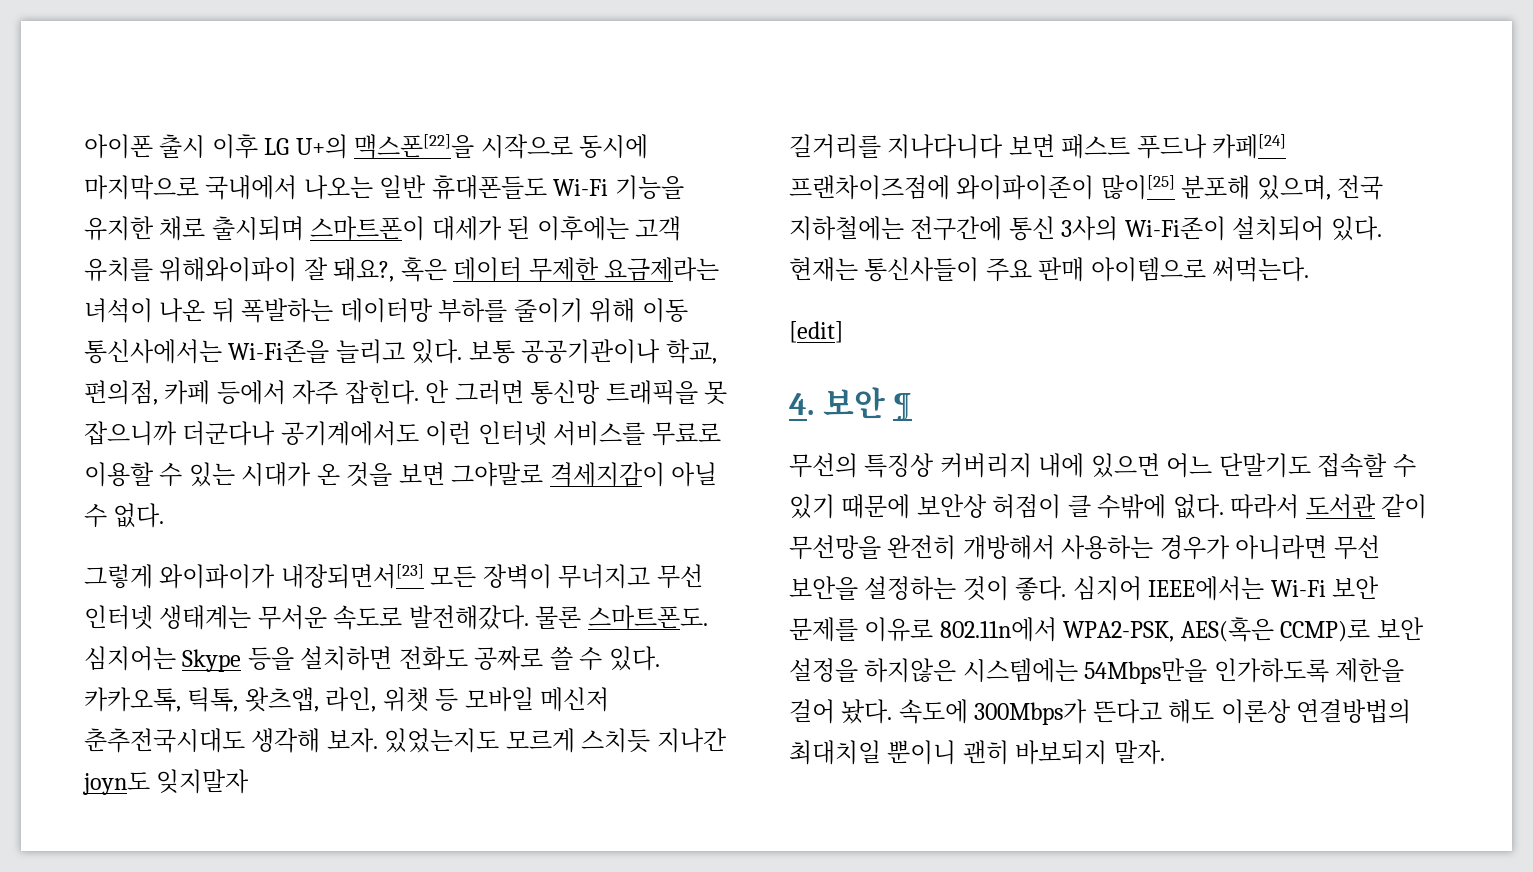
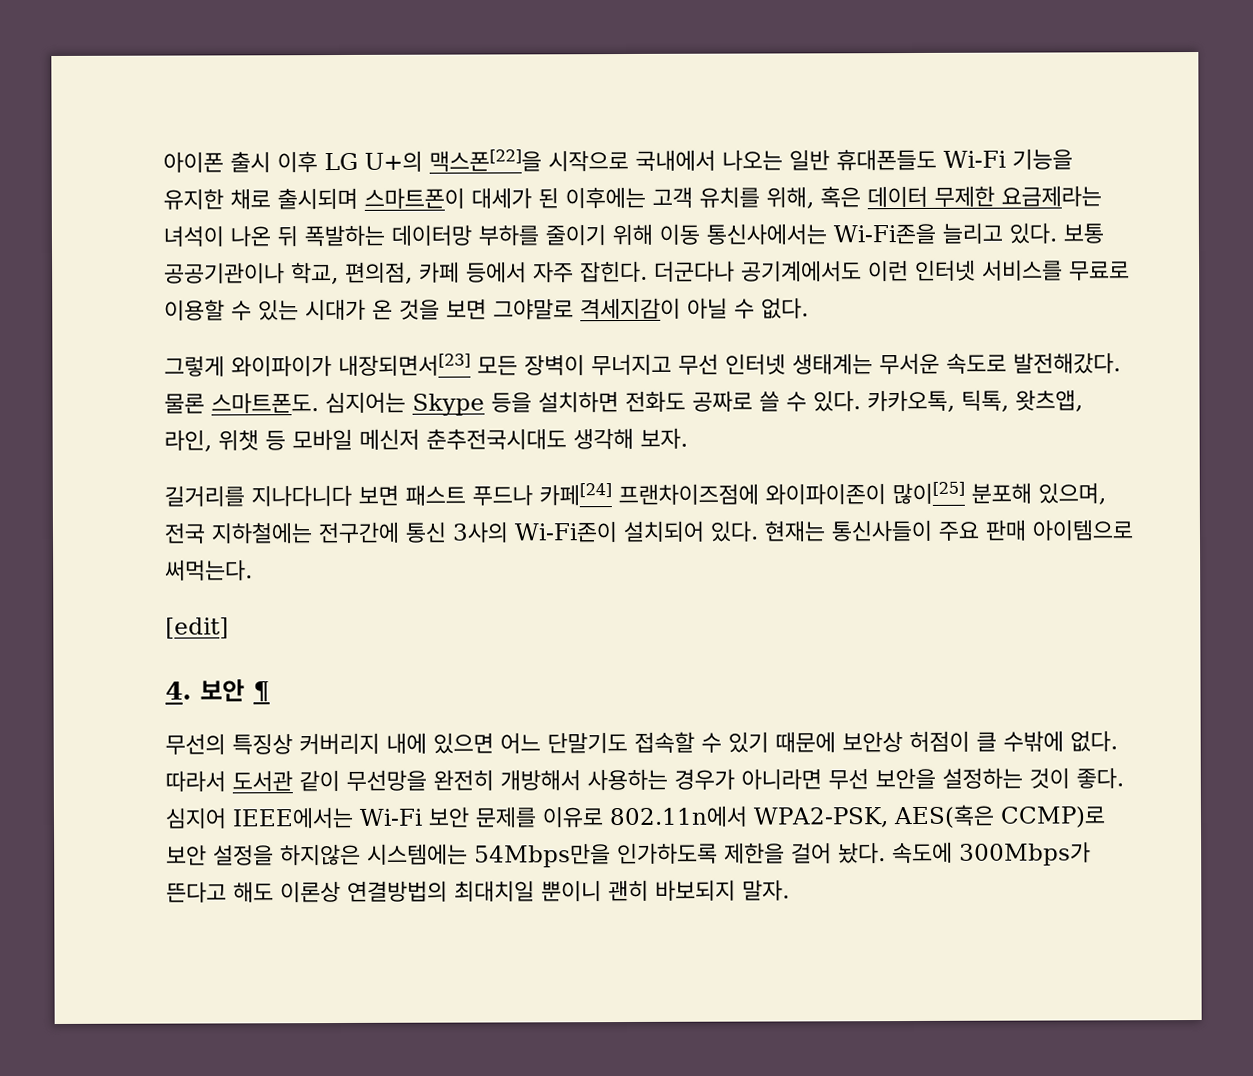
- 아이폰 출시 이후 LG U+의 맥스폰[22]을 시작으로 동시에 마지막으로 국내에서 나오는 일반 휴대폰들도 Wi-Fi 기능을 유지한 채로 출시되며 스마트폰이 대세가 된 이후에는 고객 유치를 위해와이파이 잘 돼요?, 혹은 데이터 무제한 요금제라는 녀석이 나온 뒤 폭발하는 데이터망 부하를 줄이기 위해 이동 통신사에서는 Wi-Fi존을 늘리고 있다.
+ 아이폰 출시 이후 LG U+의 맥스폰[22]을 시작으로 국내에서 나오는 일반 휴대폰들도 Wi-Fi 기능을 유지한 채로 출시되며 스마트폰이 대세가 된 이후에는 고객 유치를 위해, 혹은 데이터 무제한 요금제라는 녀석이 나온 뒤 폭발하는 데이터망 부하를 줄이기 위해 이동 통신사에서는 Wi-Fi존을 늘리고 있다.
- 안 그러면 통신망 트래픽을 못 잡으니까 더군다나 공기계에서도 이런 인터넷 서비스를 무료로 이용할 수 있는 시대가 온 것을 보면 그야말로 격세지감이 아닐 수 없다.
+ 더군다나 공기계에서도 이런 인터넷 서비스를 무료로 이용할 수 있는 시대가 온 것을 보면 그야말로 격세지감이 아닐 수 없다.
- 있었는지도 모르게 스치듯 지나간 joyn도 잊지말자

